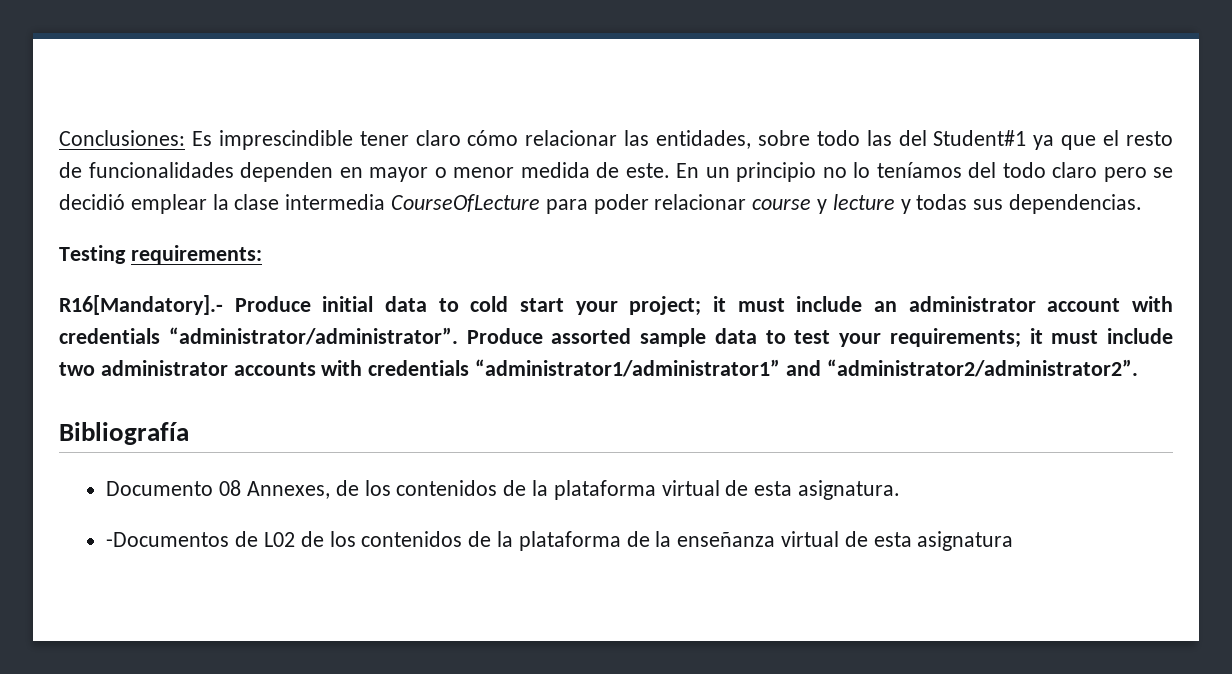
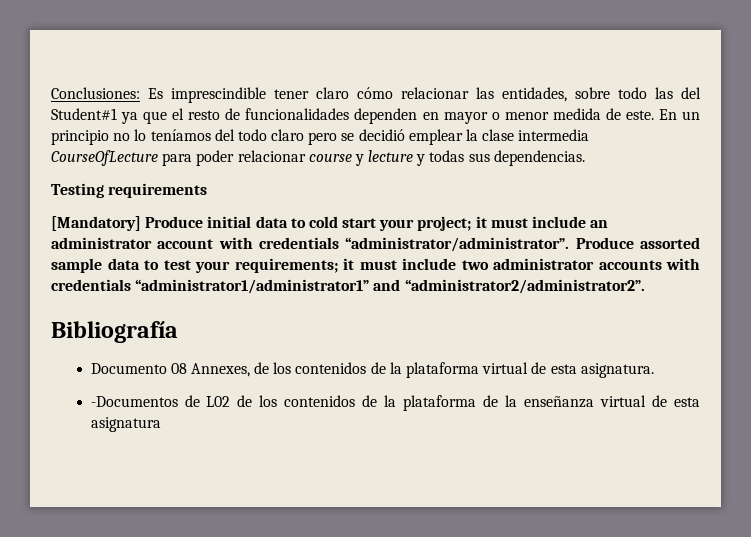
- Testing requirements:
- R16[Mandatory].- Produce initial data to cold start your project; it must include an administrator account with credentials “administrator/administrator”.
+ Testing requirements
+ [Mandatory] Produce initial data to cold start your project; it must include an administrator account with credentials “administrator/administrator”.

